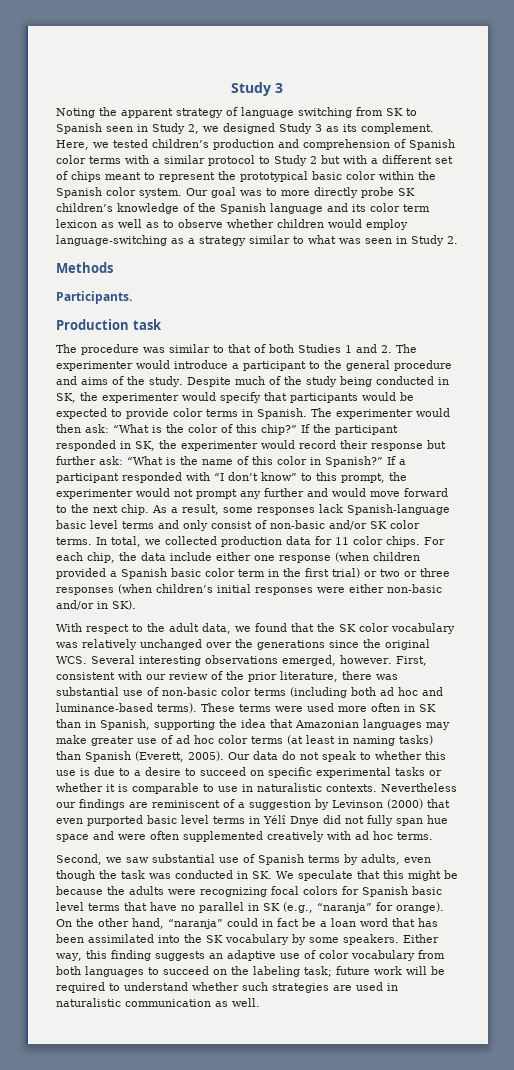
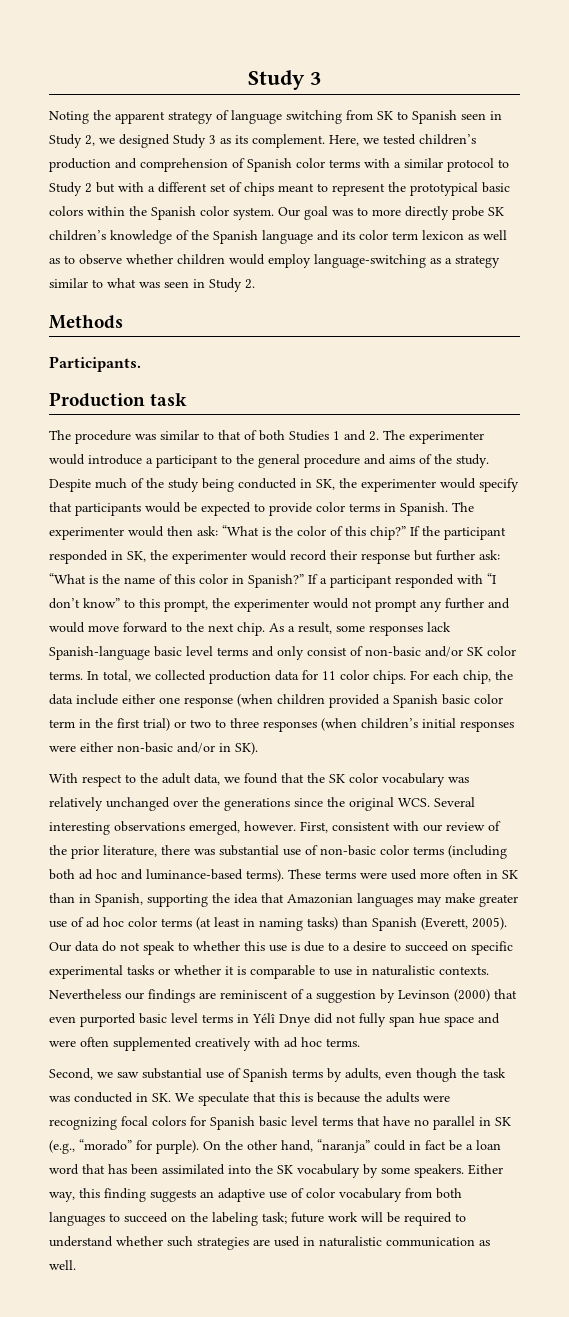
- Here, we tested children’s production and comprehension of Spanish color terms with a similar protocol to Study 2 but with a different set of chips meant to represent the prototypical basic color within the Spanish color system.
+ Here, we tested children’s production and comprehension of Spanish color terms with a similar protocol to Study 2 but with a different set of chips meant to represent the prototypical basic colors within the Spanish color system.
- For each chip, the data include either one response (when children provided a Spanish basic color term in the first trial) or two or three responses (when children’s initial responses were either non-basic and/or in SK).
+ For each chip, the data include either one response (when children provided a Spanish basic color term in the first trial) or two to three responses (when children’s initial responses were either non-basic and/or in SK).
- Second, we saw substantial use of Spanish terms by adults, even though the task was conducted in SK. We speculate that this might be because the adults were recognizing focal colors for Spanish basic level terms that have no parallel in SK (e.g., “naranja” for orange).
+ Second, we saw substantial use of Spanish terms by adults, even though the task was conducted in SK. We speculate that this is because the adults were recognizing focal colors for Spanish basic level terms that have no parallel in SK (e.g., “morado” for purple).

